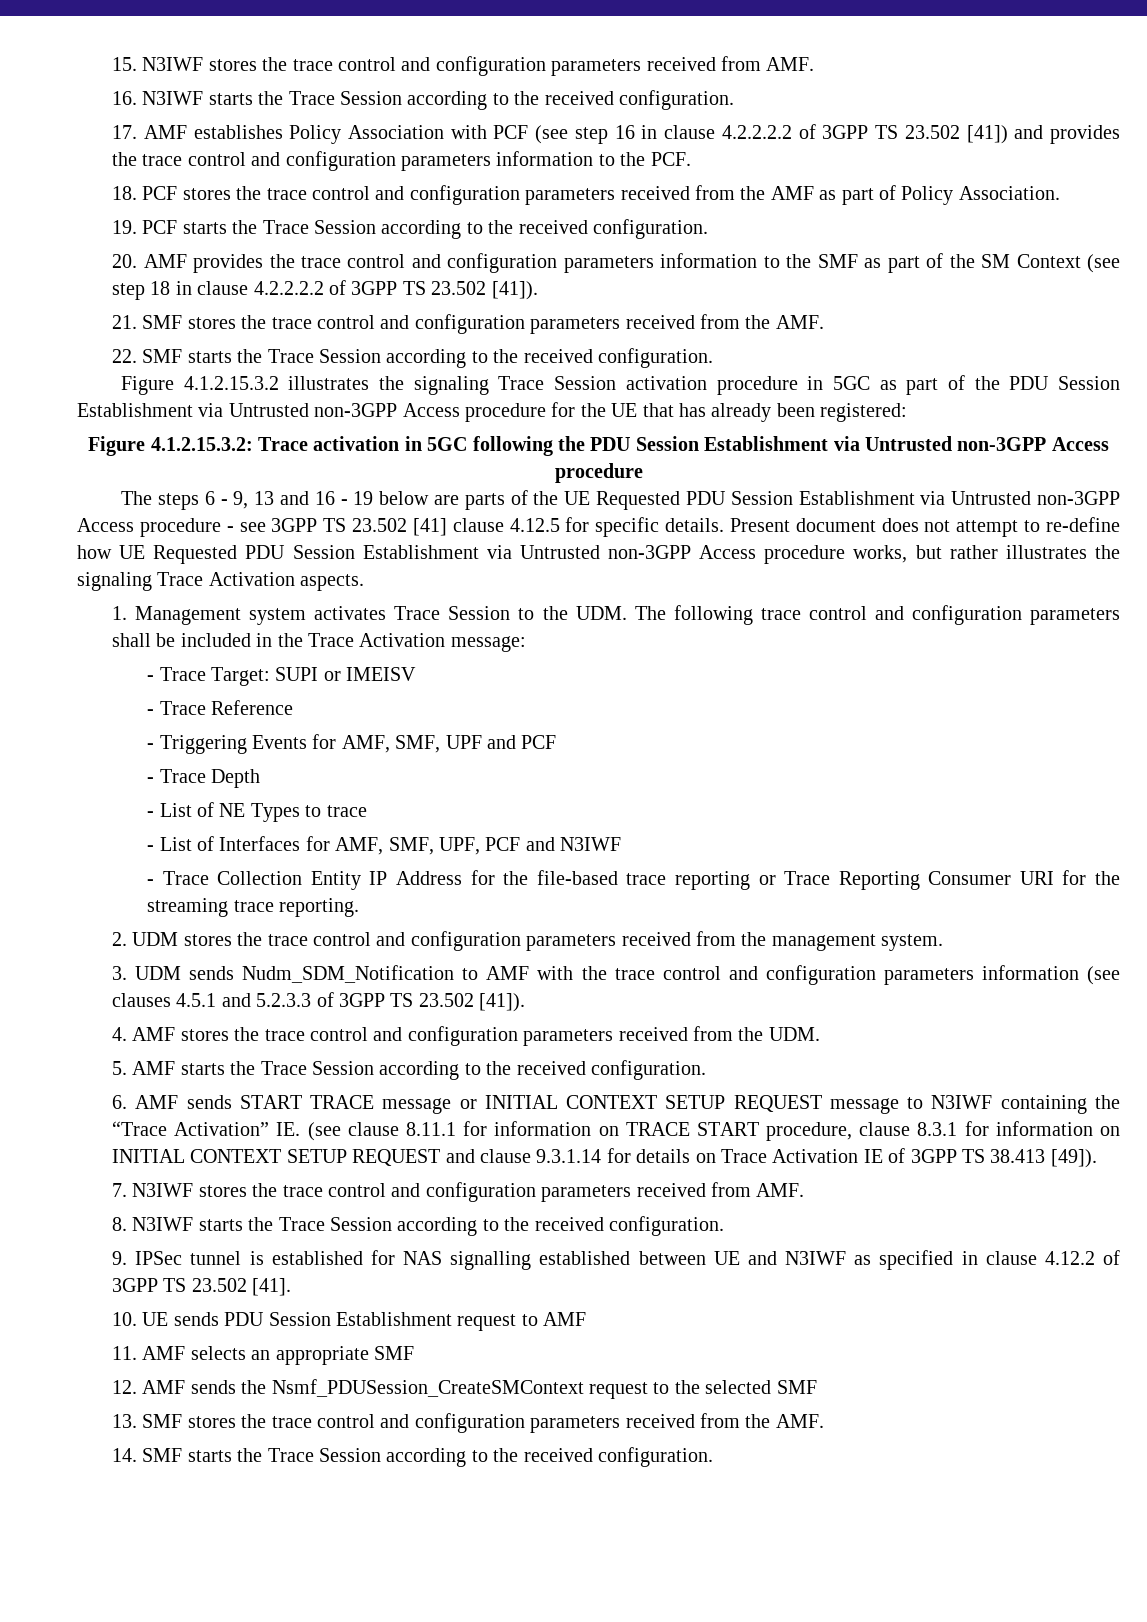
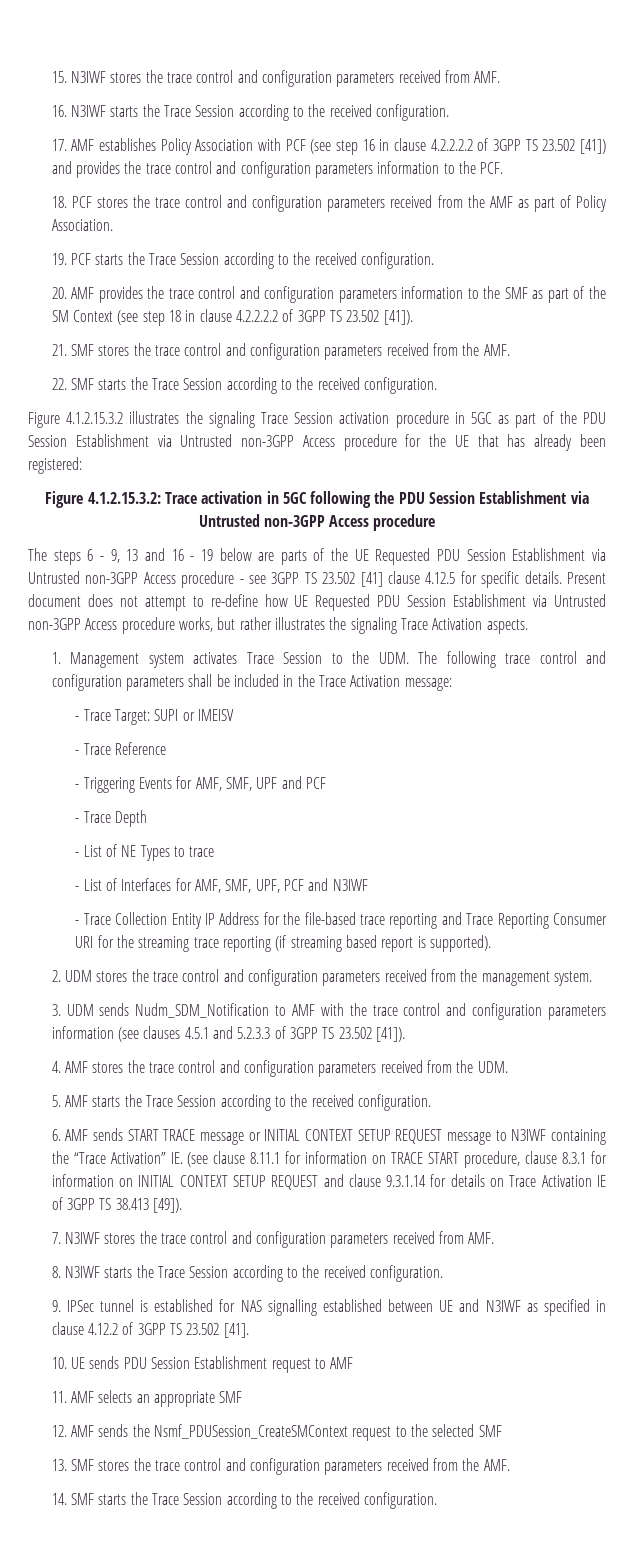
- - Trace Collection Entity IP Address for the file-based trace reporting or Trace Reporting Consumer URI for the streaming trace reporting.
+ - Trace Collection Entity IP Address for the file-based trace reporting and Trace Reporting Consumer URI for the streaming trace reporting (if streaming based report is supported).

